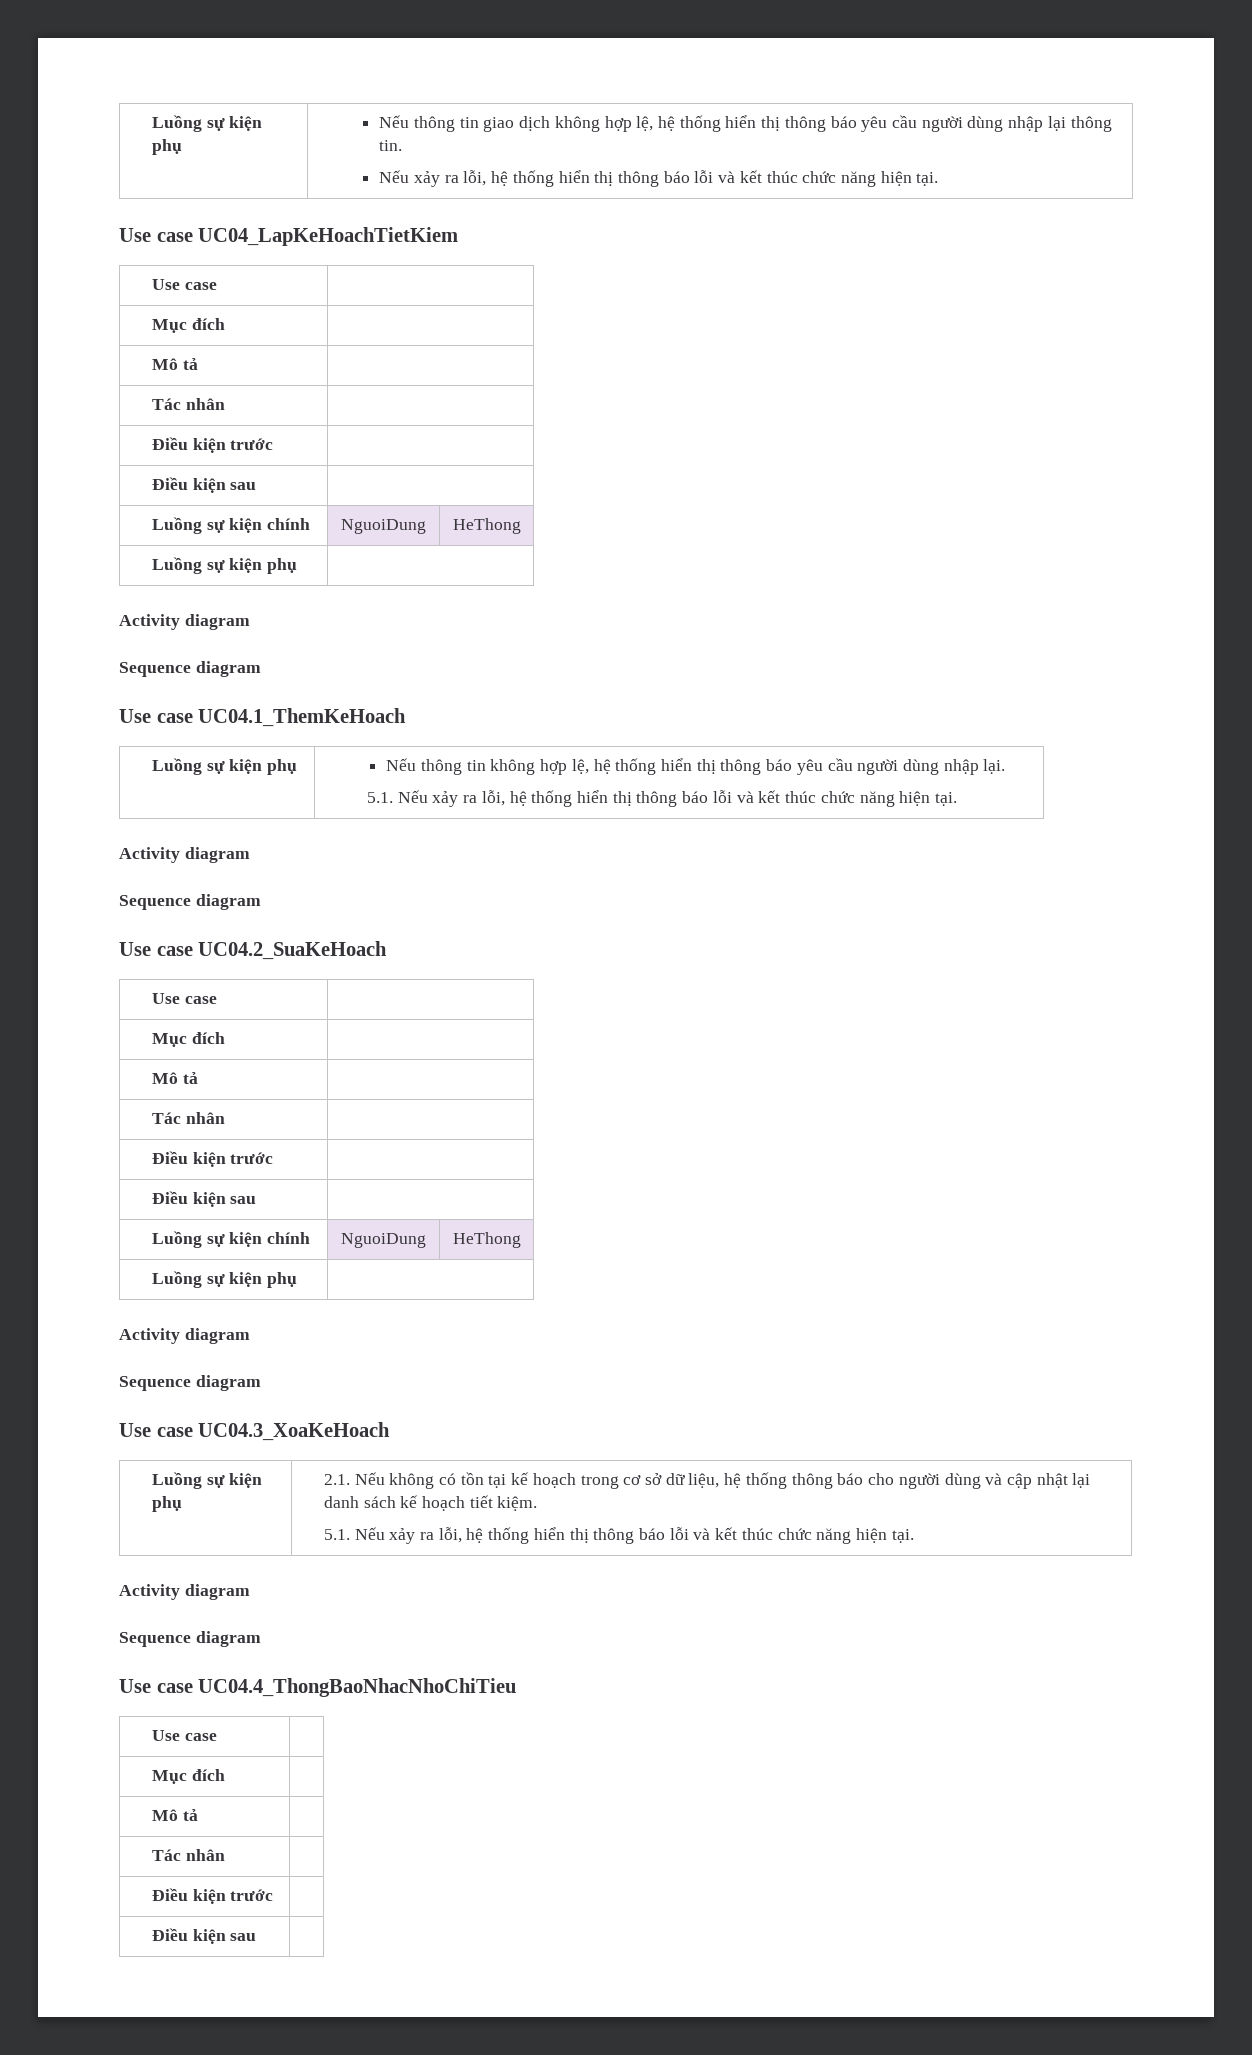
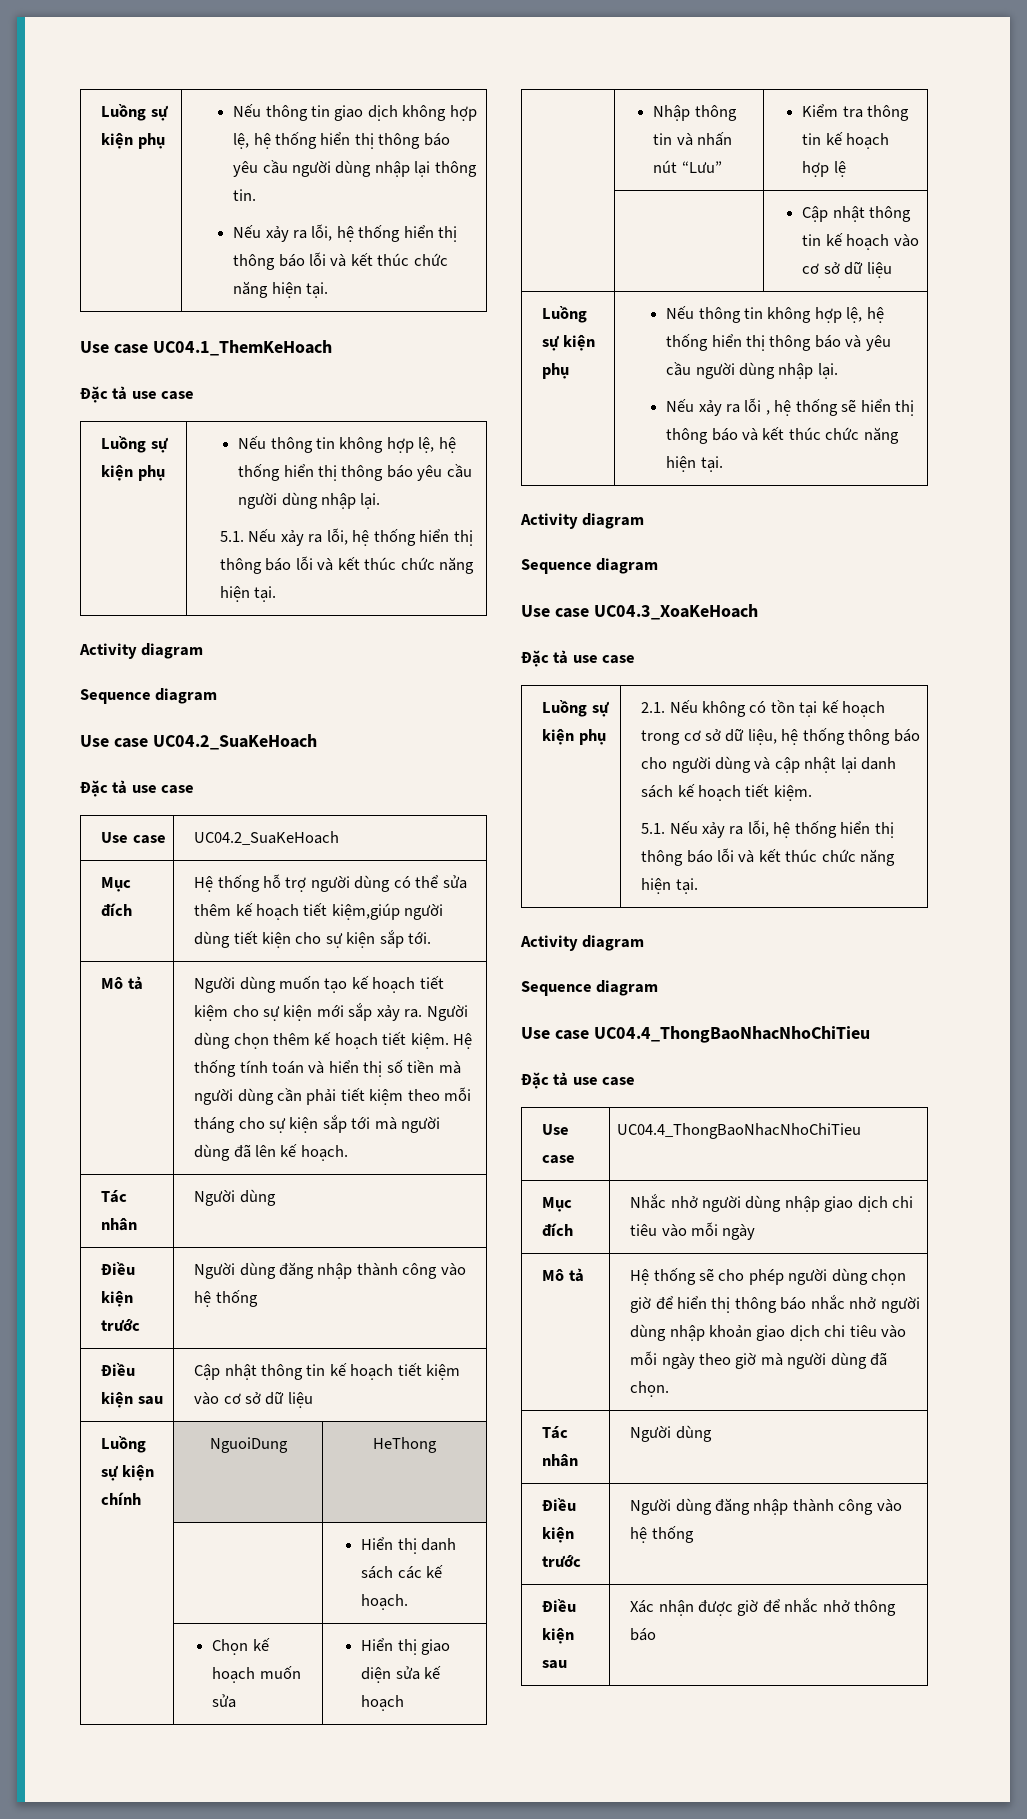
- Use case UC04_LapKeHoachTietKiem
- Use case |
- Mục đích |
- Mô tả |
- Tác nhân |
- Điều kiện trước |
- Điều kiện sau |
- Luồng sự kiện chính | NguoiDung | HeThong
- Luồng sự kiện phụ |
- Activity diagram
- Sequence diagram
  Use case UC04.1_ThemKeHoach
+ Đặc tả use case
  Use case UC04.2_SuaKeHoach
- Use case |
- Mục đích |
- Mô tả |
- Tác nhân |
- Điều kiện trước |
- Điều kiện sau |
+ Đặc tả use case
+ Use case | UC04.2_SuaKeHoach
+ Mục đích | Hệ thống hỗ trợ người dùng có thể sửa thêm kế hoạch tiết kiệm,giúp người dùng tiết kiện cho sự kiện sắp tới.
+ Mô tả | Người dùng muốn tạo kế hoạch tiết kiệm cho sự kiện mới sắp xảy ra. Người dùng chọn thêm kế hoạch tiết kiệm. Hệ thống tính toán và hiển thị số tiền mà người dùng cần phải tiết kiệm theo mỗi tháng cho sự kiện sắp tới mà người dùng đã lên kế hoạch.
+ Tác nhân | Người dùng
+ Điều kiện trước | Người dùng đăng nhập thành công vào hệ thống
+ Điều kiện sau | Cập nhật thông tin kế hoạch tiết kiệm vào cơ sở dữ liệu
  Luồng sự kiện chính | NguoiDung | HeThong
- Luồng sự kiện phụ |
+ | | Hiển thị danh sách các kế hoạch.
+ | Chọn kế hoạch muốn sửa | Hiển thị giao diện sửa kế hoạch
+ | Nhập thông tin và nhấn nút “Lưu” | Kiểm tra thông tin kế hoạch hợp lệ
+ | | Cập nhật thông tin kế hoạch vào cơ sở dữ liệu
+ Luồng sự kiện phụ | Nếu thông tin không hợp lệ, hệ thống hiển thị thông báo và yêu cầu người dùng nhập lại.
+ Nếu xảy ra lỗi , hệ thống sẽ hiển thị thông báo và kết thúc chức năng hiện tại.
  Use case UC04.3_XoaKeHoach
+ Đặc tả use case
  Use case UC04.4_ThongBaoNhacNhoChiTieu
- Use case |
- Mục đích |
- Mô tả |
- Tác nhân |
- Điều kiện trước |
- Điều kiện sau |
+ Đặc tả use case
+ Use case | UC04.4_ThongBaoNhacNhoChiTieu
+ Mục đích | Nhắc nhở người dùng nhập giao dịch chi tiêu vào mỗi ngày
+ Mô tả | Hệ thống sẽ cho phép người dùng chọn giờ để hiển thị thông báo nhắc nhở người dùng nhập khoản giao dịch chi tiêu vào mỗi ngày theo giờ mà người dùng đã chọn.
+ Tác nhân | Người dùng
+ Điều kiện trước | Người dùng đăng nhập thành công vào hệ thống
+ Điều kiện sau | Xác nhận được giờ để nhắc nhở thông báo

